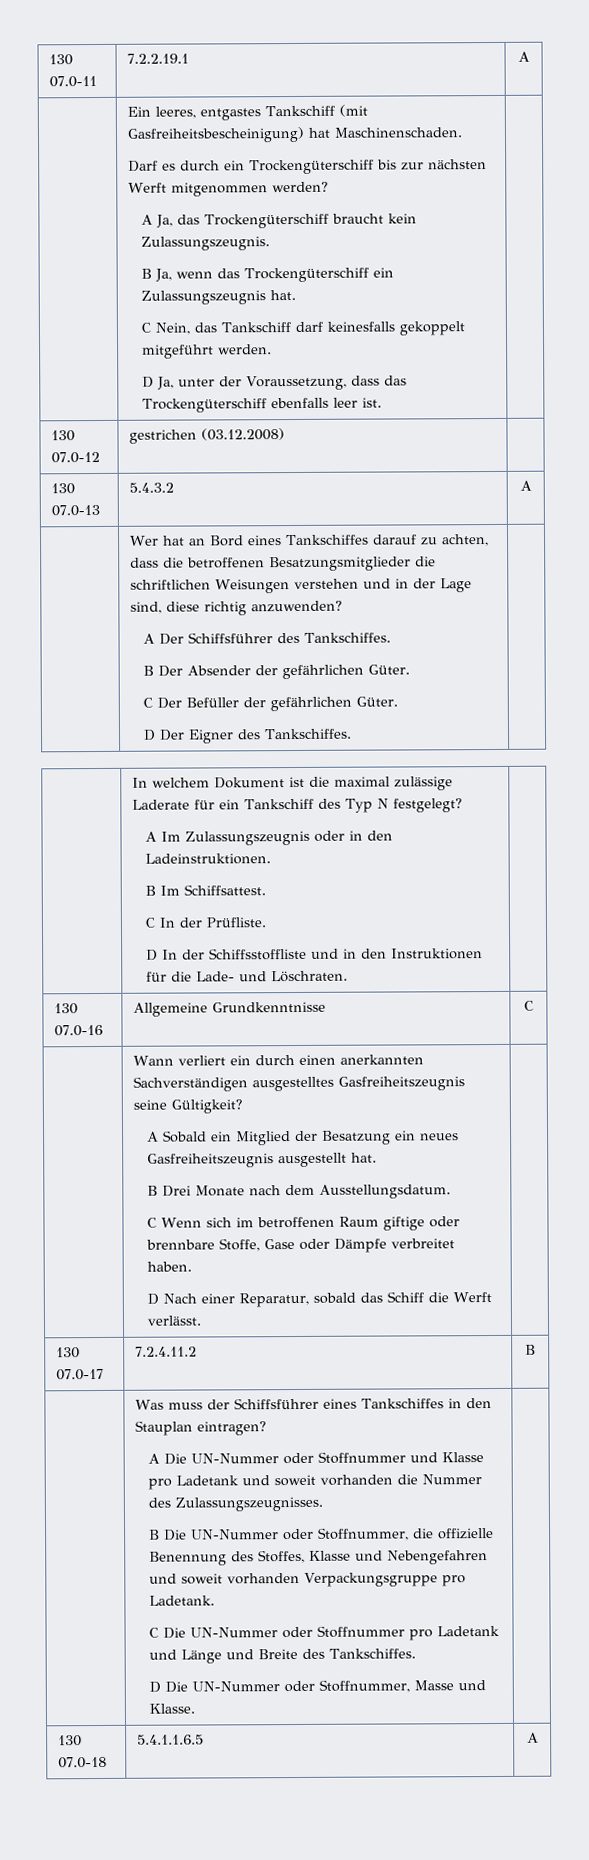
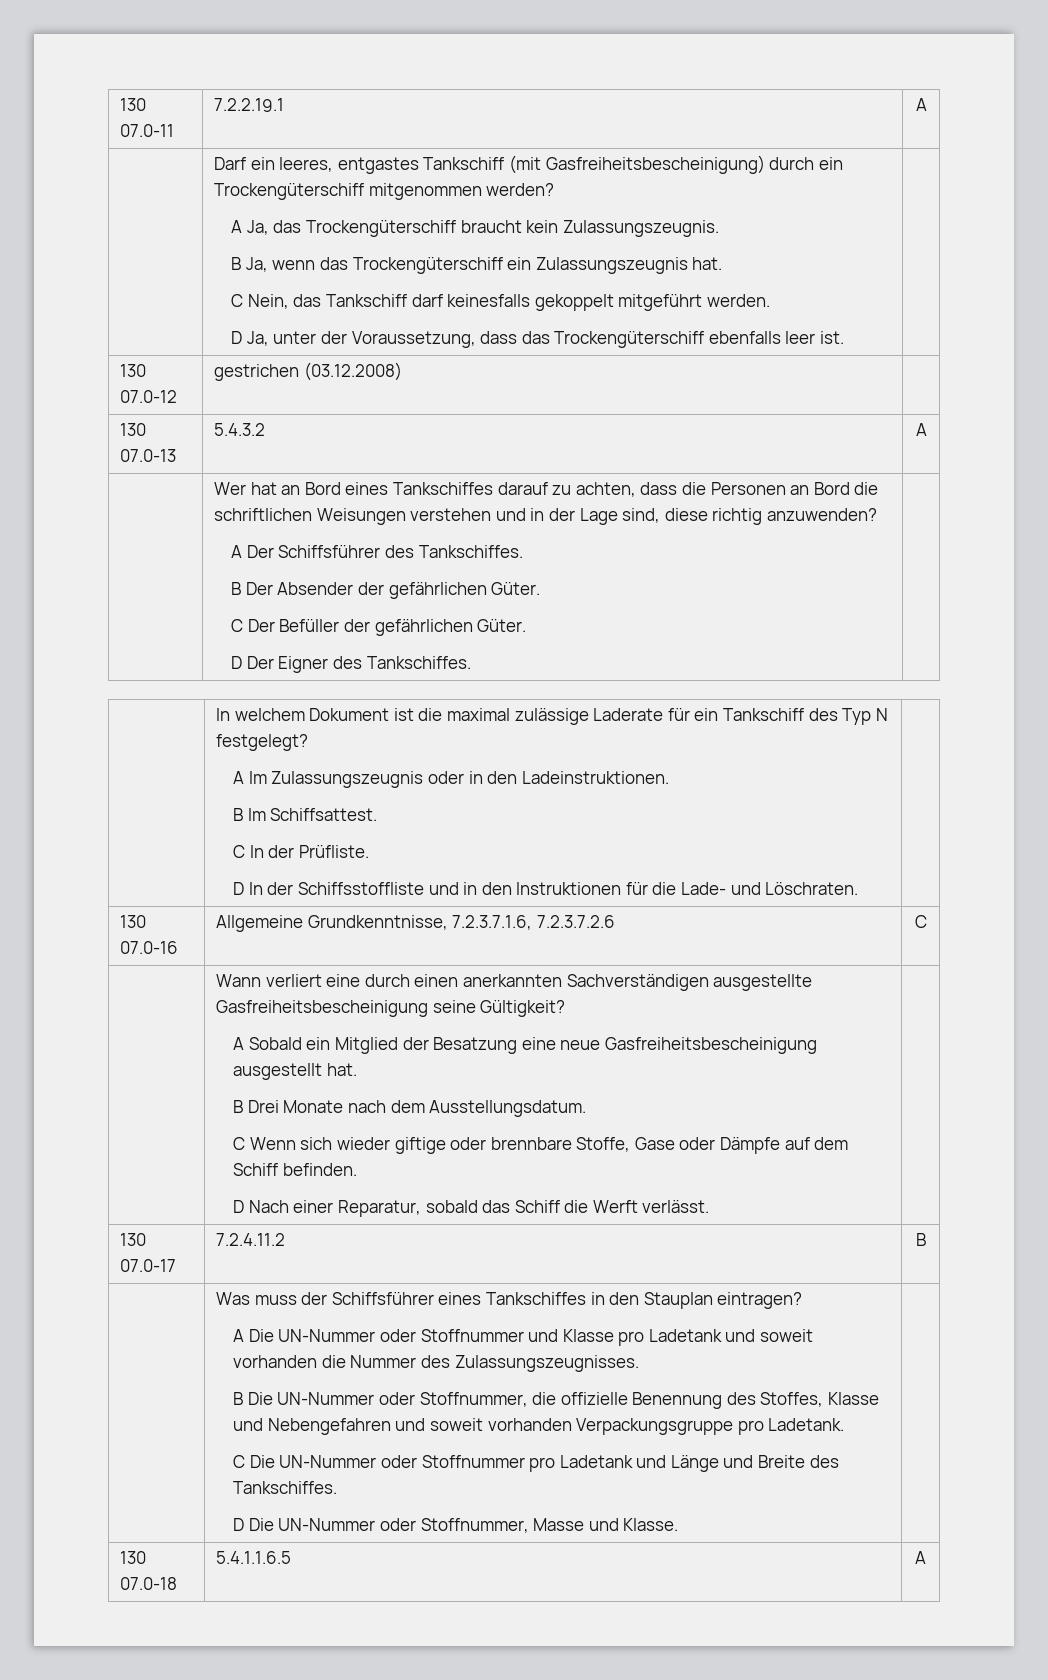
- Ein leeres, entgastes Tankschiff (mit Gasfreiheitsbescheinigung) hat Maschinenschaden.
- Darf es durch ein Trockengüterschiff bis zur nächsten Werft mitgenommen werden?
+ Darf ein leeres, entgastes Tankschiff (mit Gasfreiheitsbescheinigung) durch ein Trockengüterschiff mitgenommen werden?
- Wer hat an Bord eines Tankschiffes darauf zu achten, dass die betroffenen Besatzungsmitglieder die schriftlichen Weisungen verstehen und in der Lage sind, diese richtig anzuwenden?
+ Wer hat an Bord eines Tankschiffes darauf zu achten, dass die Personen an Bord die schriftlichen Weisungen verstehen und in der Lage sind, diese richtig anzuwenden?
- 130 07.0-16 | Allgemeine Grundkenntnisse | C
+ 130 07.0-16 | Allgemeine Grundkenntnisse, 7.2.3.7.1.6, 7.2.3.7.2.6 | C
- Wann verliert ein durch einen anerkannten Sachverständigen ausgestelltes Gasfreiheitszeugnis seine Gültigkeit?
+ Wann verliert eine durch einen anerkannten Sachverständigen ausgestellte Gasfreiheitsbescheinigung seine Gültigkeit?
- A Sobald ein Mitglied der Besatzung ein neues Gasfreiheitszeugnis ausgestellt hat.
+ A Sobald ein Mitglied der Besatzung eine neue Gasfreiheitsbescheinigung ausgestellt hat.
- C Wenn sich im betroffenen Raum giftige oder brennbare Stoffe, Gase oder Dämpfe verbreitet haben.
+ C Wenn sich wieder giftige oder brennbare Stoffe, Gase oder Dämpfe auf dem Schiff befinden.

